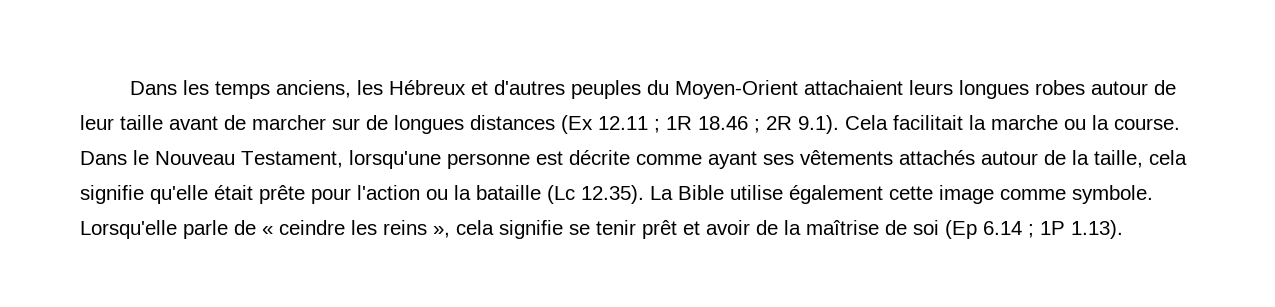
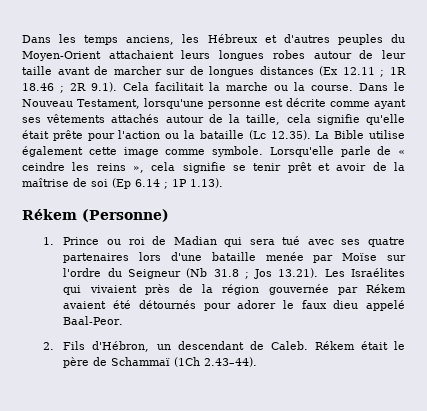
+ Rékem (Personne)
+ 1. Prince ou roi de Madian qui sera tué avec ses quatre partenaires lors d'une bataille menée par Moïse sur l'ordre du Seigneur (Nb 31.8 ; Jos 13.21). Les Israélites qui vivaient près de la région gouvernée par Rékem avaient été détournés pour adorer le faux dieu appelé Baal-Peor.
+ 2. Fils d'Hébron, un descendant de Caleb. Rékem était le père de Schammaï (1Ch 2.43–44).

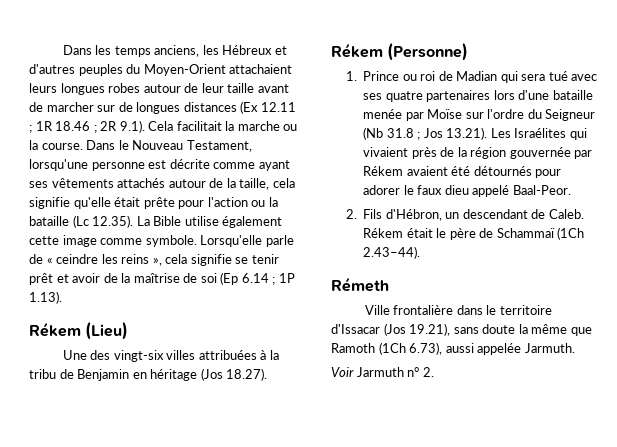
+ Rékem (Lieu)
+ Une des vingt-six villes attribuées à la tribu de Benjamin en héritage (Jos 18.27).
+ Rémeth
+ Ville frontalière dans le territoire d'Issacar (Jos 19.21), sans doute la même que Ramoth (1Ch 6.73), aussi appelée Jarmuth.
+ Voir Jarmuth n° 2.

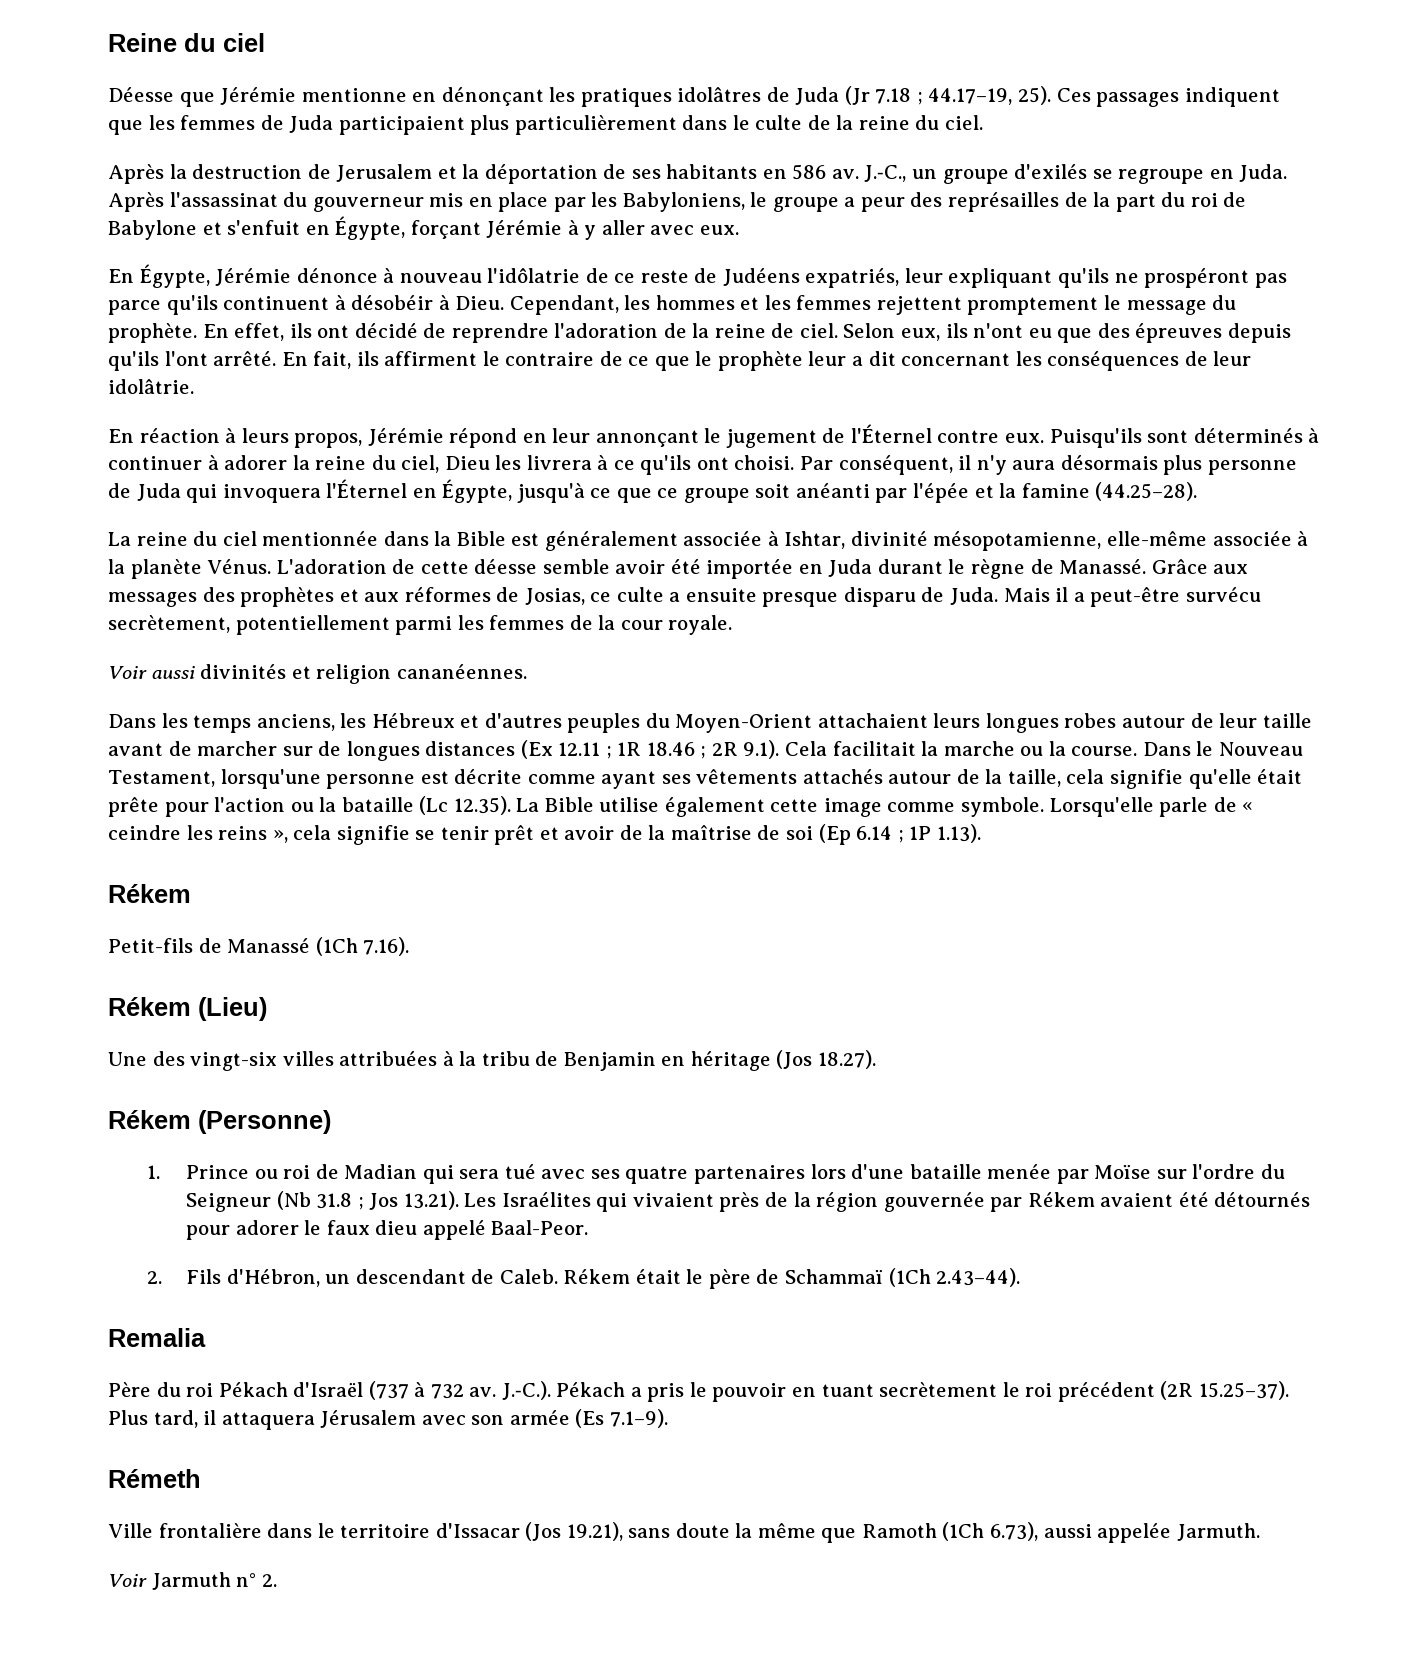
+ Reine du ciel
+ Déesse que Jérémie mentionne en dénonçant les pratiques idolâtres de Juda (Jr 7.18 ; 44.17–19, 25). Ces passages indiquent que les femmes de Juda participaient plus particulièrement dans le culte de la reine du ciel.
+ Après la destruction de Jerusalem et la déportation de ses habitants en 586 av. J.‑C., un groupe d'exilés se regroupe en Juda. Après l'assassinat du gouverneur mis en place par les Babyloniens, le groupe a peur des représailles de la part du roi de Babylone et s'enfuit en Égypte, forçant Jérémie à y aller avec eux.
+ En Égypte, Jérémie dénonce à nouveau l'idôlatrie de ce reste de Judéens expatriés, leur expliquant qu'ils ne prospéront pas parce qu'ils continuent à désobéir à Dieu. Cependant, les hommes et les femmes rejettent promptement le message du prophète. En effet, ils ont décidé de reprendre l'adoration de la reine de ciel. Selon eux, ils n'ont eu que des épreuves depuis qu'ils l'ont arrêté. En fait, ils affirment le contraire de ce que le prophète leur a dit concernant les conséquences de leur idolâtrie.
+ En réaction à leurs propos, Jérémie répond en leur annonçant le jugement de l'Éternel contre eux. Puisqu'ils sont déterminés à continuer à adorer la reine du ciel, Dieu les livrera à ce qu'ils ont choisi. Par conséquent, il n'y aura désormais plus personne de Juda qui invoquera l'Éternel en Égypte, jusqu'à ce que ce groupe soit anéanti par l'épée et la famine (44.25–28).
+ La reine du ciel mentionnée dans la Bible est généralement associée à Ishtar, divinité mésopotamienne, elle-même associée à la planète Vénus. L'adoration de cette déesse semble avoir été importée en Juda durant le règne de Manassé. Grâce aux messages des prophètes et aux réformes de Josias, ce culte a ensuite presque disparu de Juda. Mais il a peut-être survécu secrètement, potentiellement parmi les femmes de la cour royale.
+ Voir aussi divinités et religion cananéennes.
  Lorsqu'elle parle de « ceindre les reins », cela signifie se tenir prêt et avoir de la maîtrise de soi (Ep 6.14 ; 1P 1.13).
+ Rékem
+ Petit-fils de Manassé (1Ch 7.16).
+ Remalia
+ Père du roi Pékach d'Israël (737 à 732 av. J.‑C.). Pékach a pris le pouvoir en tuant secrètement le roi précédent (2R 15.25–37). Plus tard, il attaquera Jérusalem avec son armée (Es 7.1–9).

